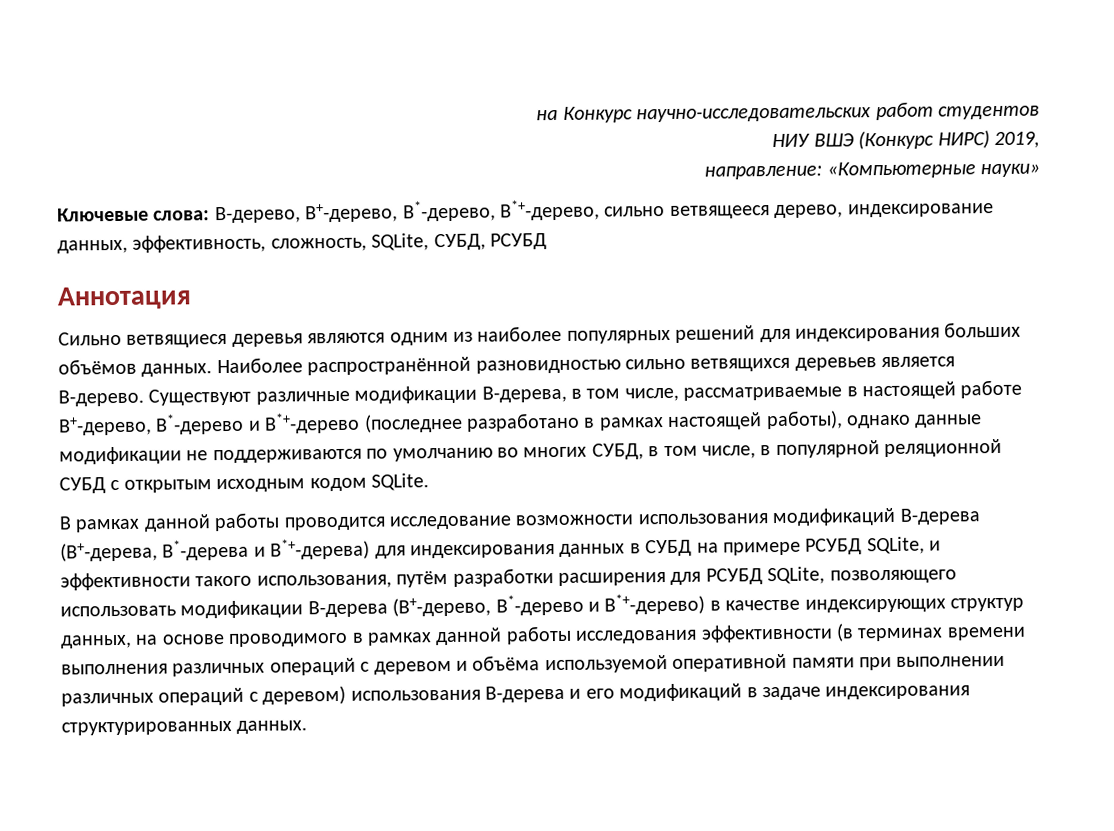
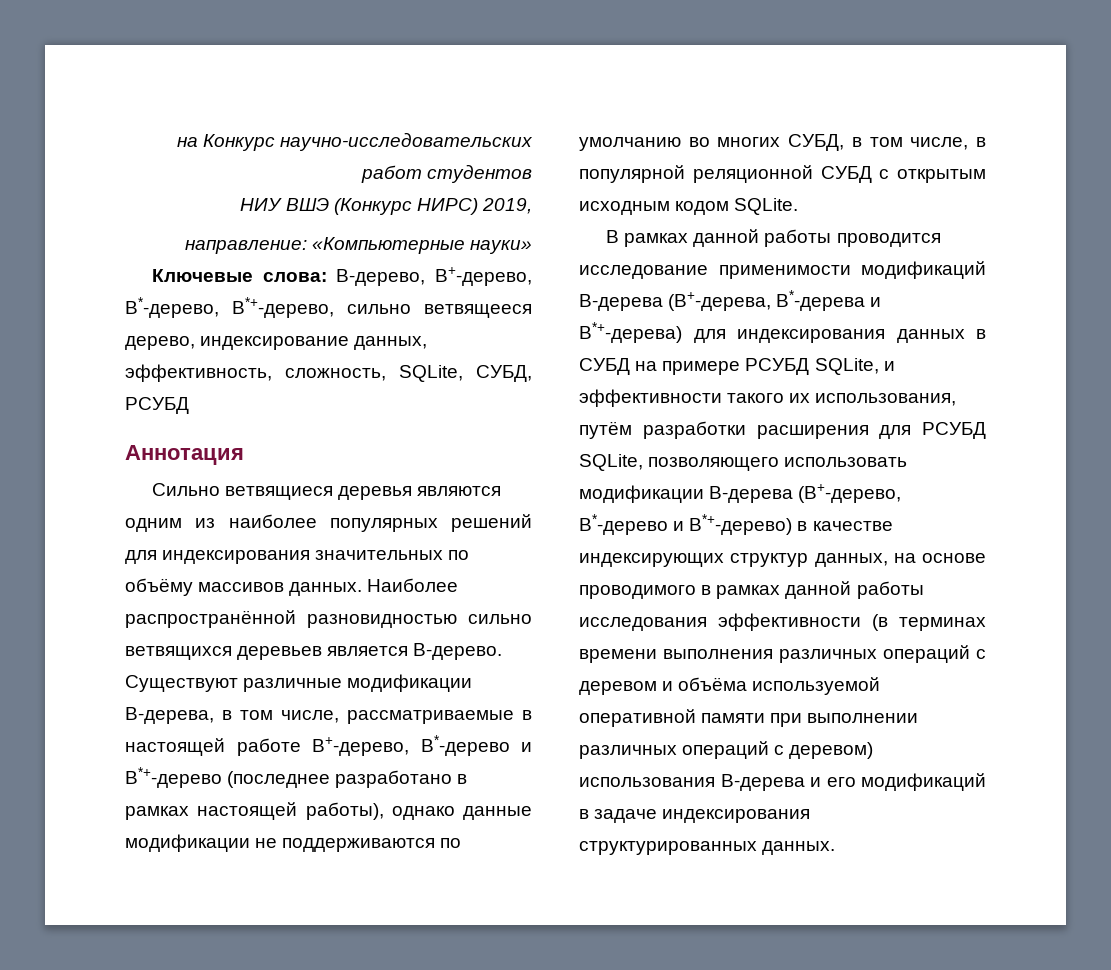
- Сильно ветвящиеся деревья являются одним из наиболее популярных решений для индексирования больших объёмов данных.
+ Сильно ветвящиеся деревья являются одним из наиболее популярных решений для индексирования значительных по объёму массивов данных.
- В рамках данной работы проводится исследование возможности использования модификаций B-дерева (B+-дерева, B*-дерева и B*+-дерева) для индексирования данных в СУБД на примере РСУБД SQLite, и эффективности такого использования, путём разработки расширения для РСУБД SQLite, позволяющего использовать модификации B-дерева (B+-дерево, B*-дерево и B*+-дерево) в качестве индексирующих структур данных, на основе проводимого в рамках данной работы исследования эффективности (в терминах времени выполнения различных операций с деревом и объёма используемой оперативной памяти при выполнении различных операций с деревом) использования B-дерева и его модификаций в задаче индексирования структурированных данных.
+ В рамках данной работы проводится исследование применимости модификаций B-дерева (B+-дерева, B*-дерева и B*+-дерева) для индексирования данных в СУБД на примере РСУБД SQLite, и эффективности такого их использования, путём разработки расширения для РСУБД SQLite, позволяющего использовать модификации B-дерева (B+-дерево, B*-дерево и B*+-дерево) в качестве индексирующих структур данных, на основе проводимого в рамках данной работы исследования эффективности (в терминах времени выполнения различных операций с деревом и объёма используемой оперативной памяти при выполнении различных операций с деревом) использования B-дерева и его модификаций в задаче индексирования структурированных данных.

